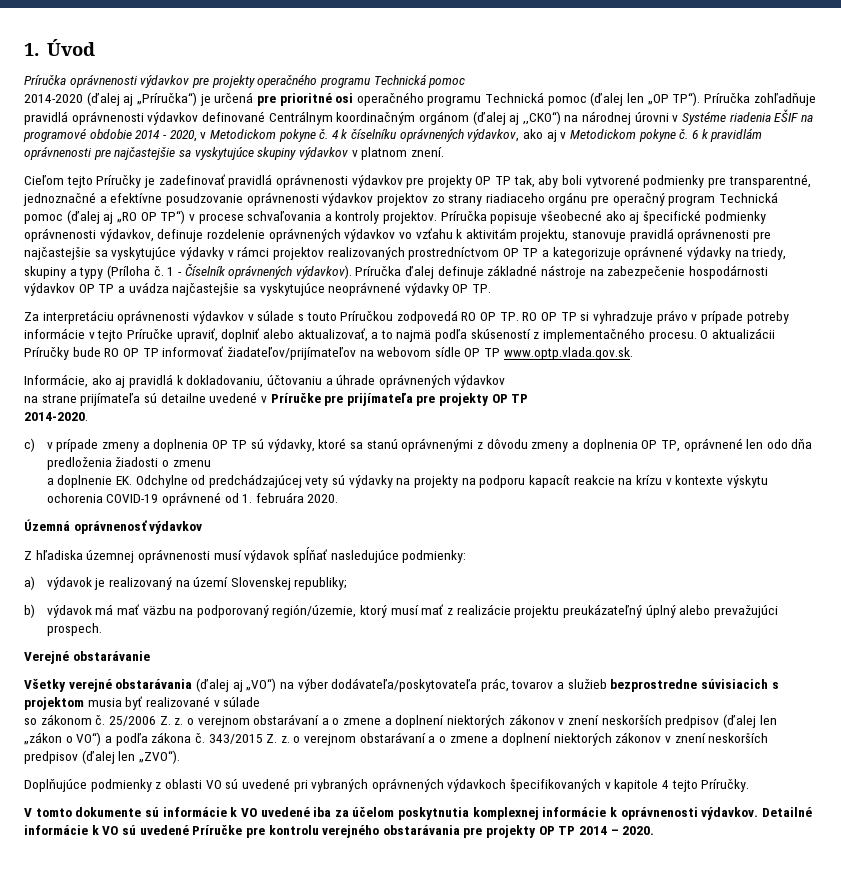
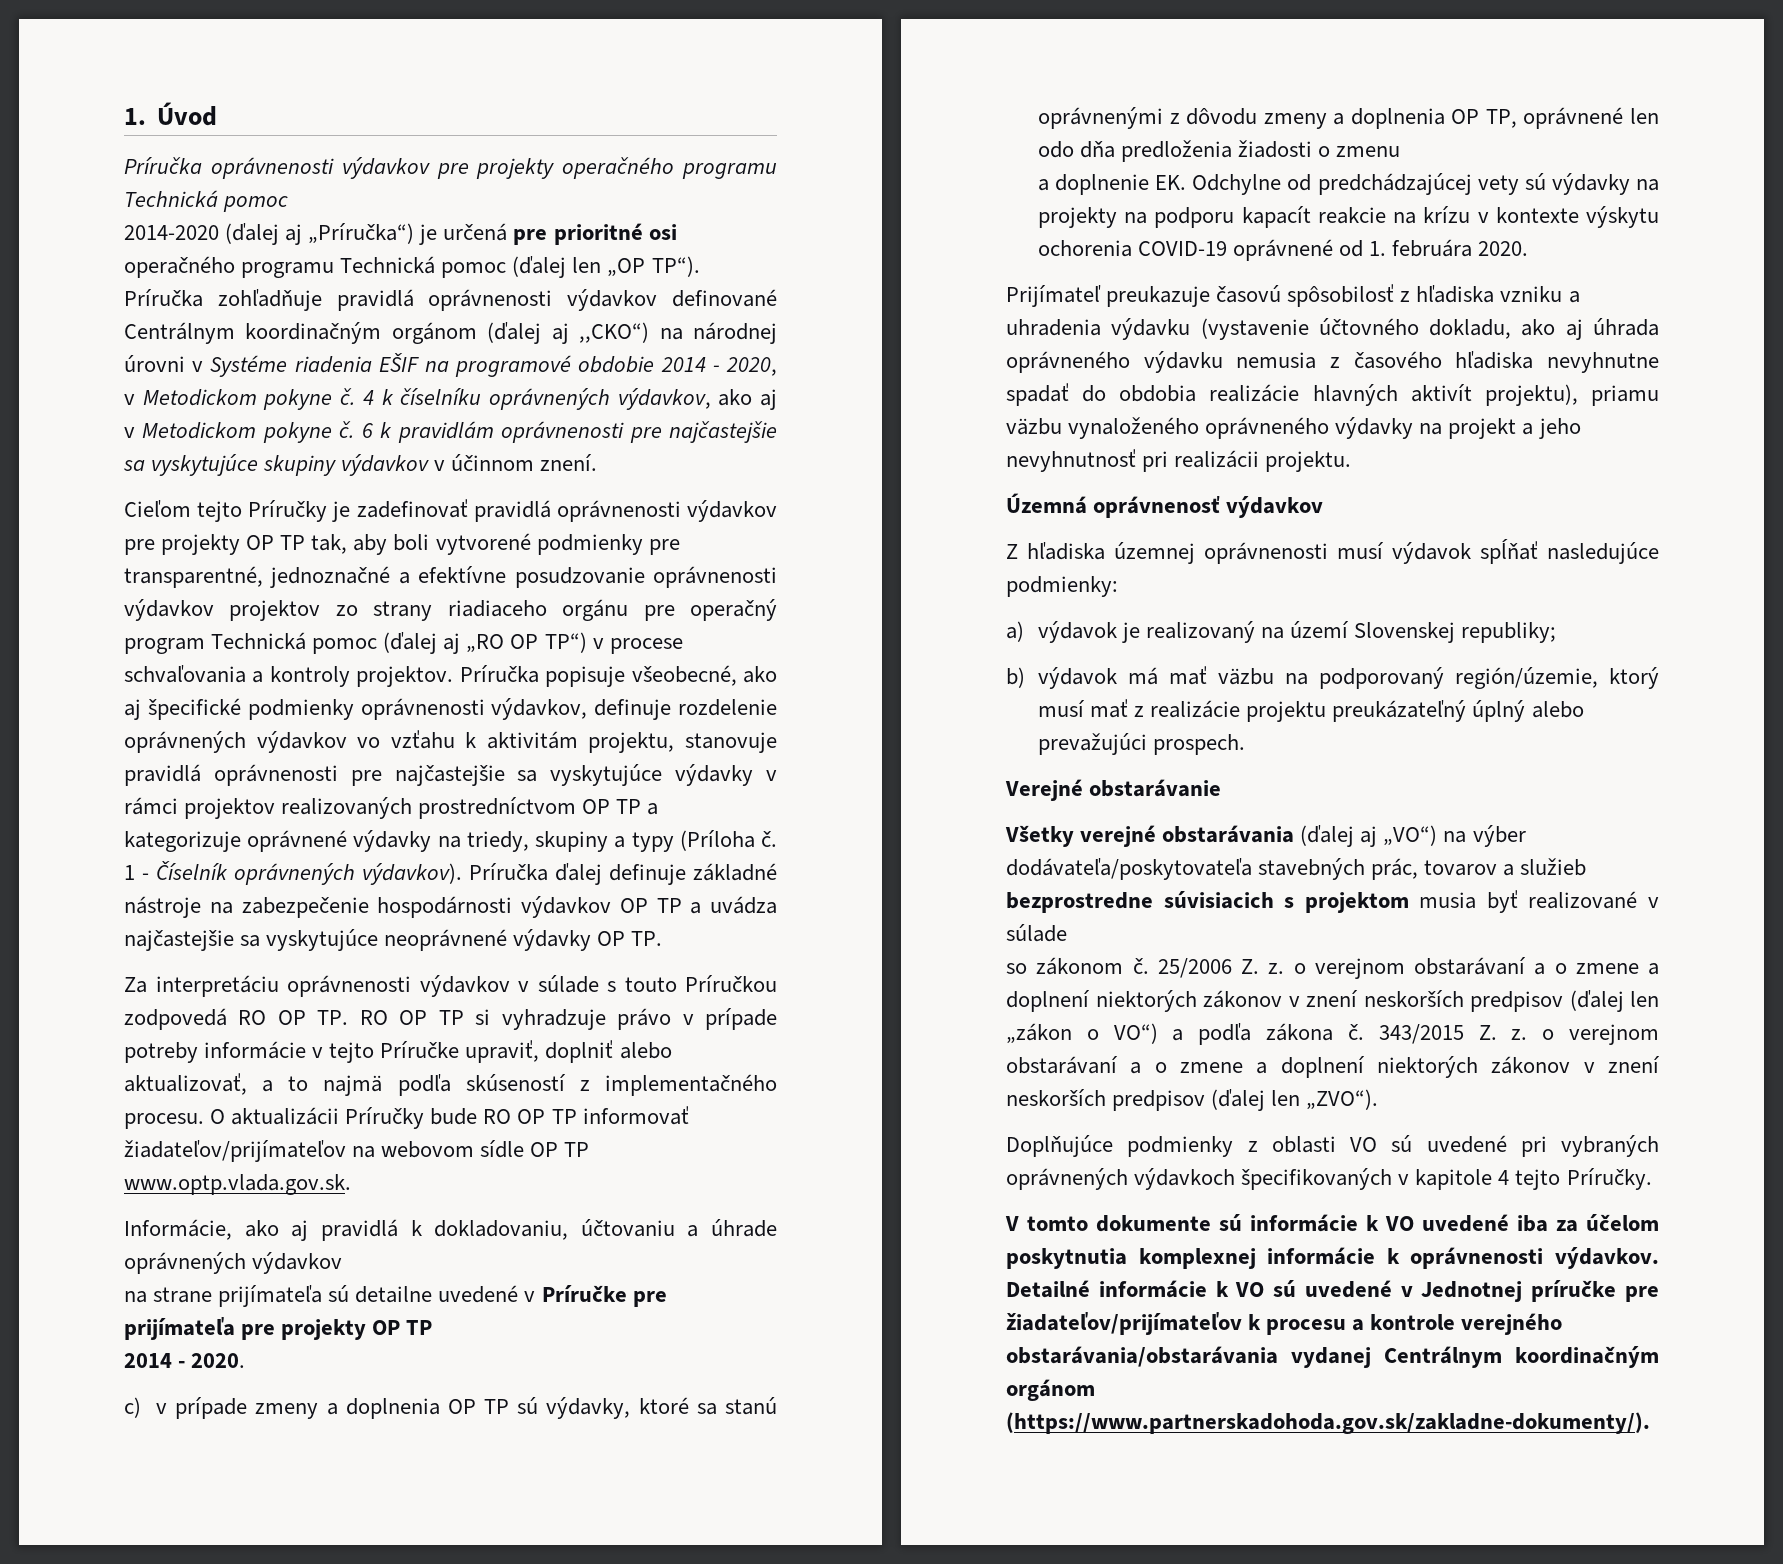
- 6 k pravidlám oprávnenosti pre najčastejšie sa vyskytujúce skupiny výdavkov v platnom znení.
+ 6 k pravidlám oprávnenosti pre najčastejšie sa vyskytujúce skupiny výdavkov v účinnom znení.
- Príručka popisuje všeobecné ako aj špecifické podmienky oprávnenosti výdavkov, definuje rozdelenie oprávnených výdavkov vo vzťahu k aktivitám projektu, stanovuje pravidlá oprávnenosti pre najčastejšie sa vyskytujúce výdavky v rámci projektov realizovaných prostredníctvom OP TP a kategorizuje oprávnené výdavky na triedy, skupiny a typy (Príloha č.
+ Príručka popisuje všeobecné, ako aj špecifické podmienky oprávnenosti výdavkov, definuje rozdelenie oprávnených výdavkov vo vzťahu k aktivitám projektu, stanovuje pravidlá oprávnenosti pre najčastejšie sa vyskytujúce výdavky v rámci projektov realizovaných prostredníctvom OP TP a kategorizuje oprávnené výdavky na triedy, skupiny a typy (Príloha č.
- 2014-2020.
+ 2014 - 2020.
+ Prijímateľ preukazuje časovú spôsobilosť z hľadiska vzniku a uhradenia výdavku (vystavenie účtovného dokladu, ako aj úhrada oprávneného výdavku nemusia z časového hľadiska nevyhnutne spadať do obdobia realizácie hlavných aktivít projektu), priamu väzbu vynaloženého oprávneného výdavky na projekt a jeho nevyhnutnosť pri realizácii projektu.
- Všetky verejné obstarávania (ďalej aj „VO“) na výber dodávateľa/poskytovateľa prác, tovarov a služieb bezprostredne súvisiacich s projektom musia byť realizované v súlade
+ Všetky verejné obstarávania (ďalej aj „VO“) na výber dodávateľa/poskytovateľa stavebných prác, tovarov a služieb bezprostredne súvisiacich s projektom musia byť realizované v súlade
- Detailné informácie k VO sú uvedené Príručke pre kontrolu verejného obstarávania pre projekty OP TP 2014 – 2020.
+ Detailné informácie k VO sú uvedené v Jednotnej príručke pre žiadateľov/prijímateľov k procesu a kontrole verejného obstarávania/obstarávania vydanej Centrálnym koordinačným orgánom (https://www.partnerskadohoda.gov.sk/zakladne-dokumenty/).

